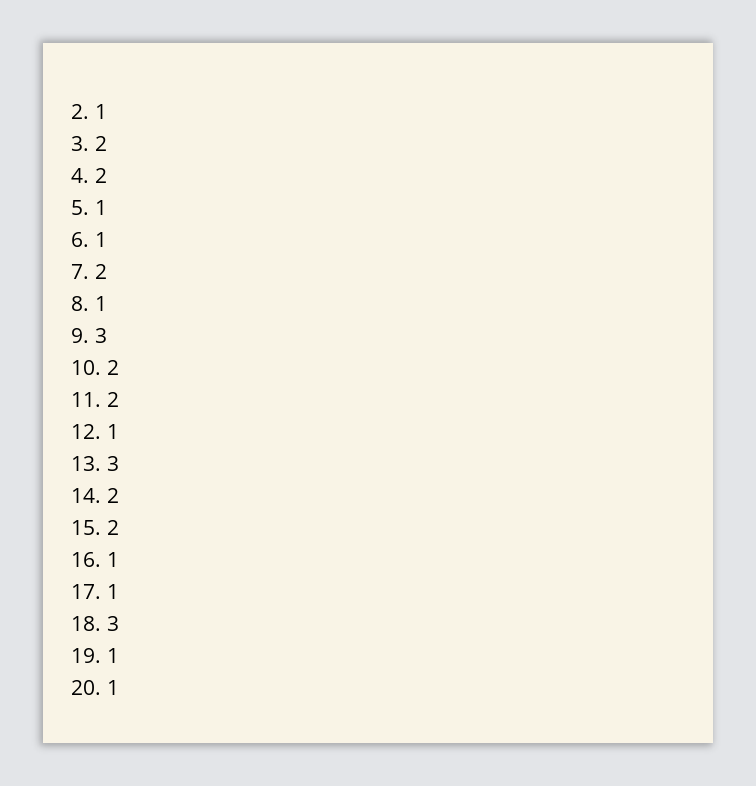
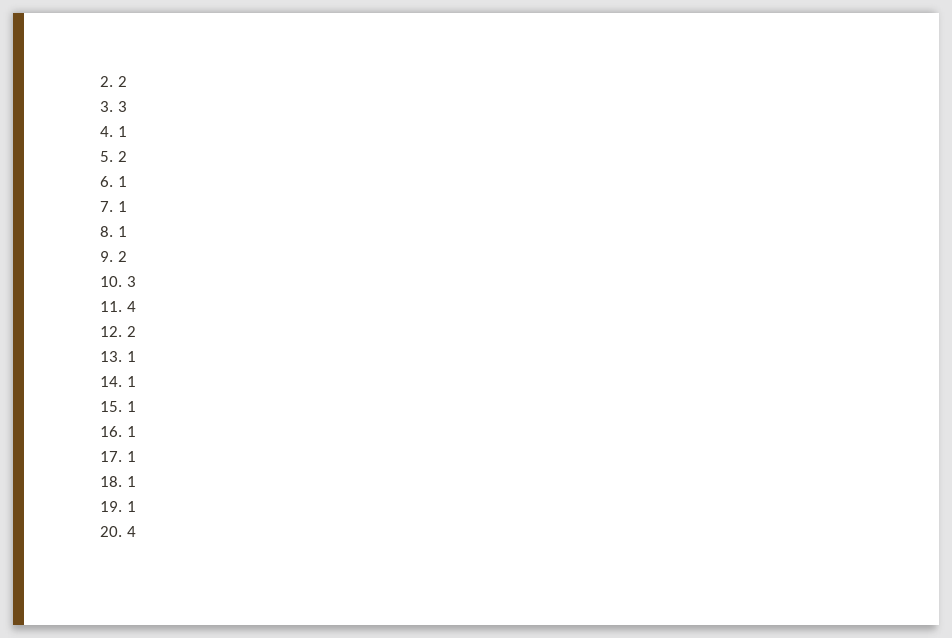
- 2. 1
- 3. 2
- 4. 2
- 5. 1
+ 2. 2
+ 3. 3
+ 4. 1
+ 5. 2
- 7. 2
+ 7. 1
- 9. 3
- 10. 2
- 11. 2
- 12. 1
- 13. 3
+ 9. 2
+ 10. 3
+ 11. 4
+ 12. 2
+ 13. 1
- 14. 2
+ 14. 1
- 15. 2
+ 15. 1
- 18. 3
+ 18. 1
- 20. 1
+ 20. 4

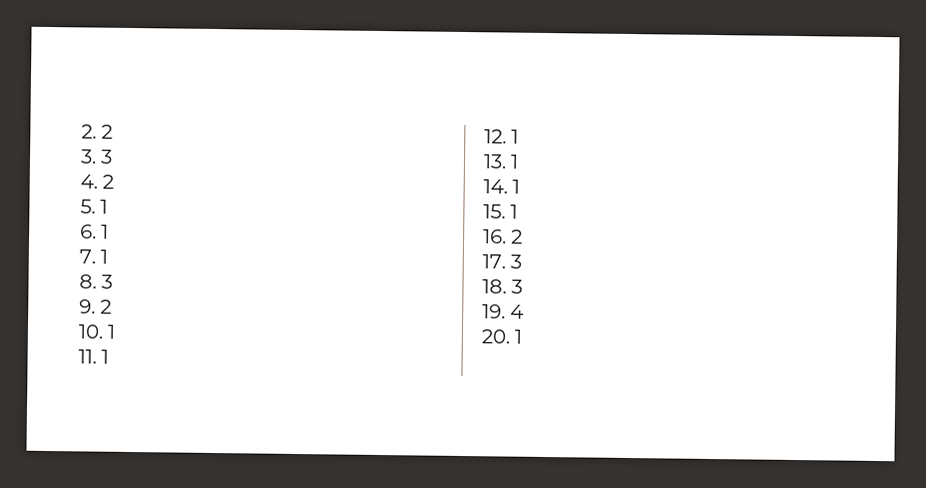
- 4. 1
+ 4. 2
- 5. 2
+ 5. 1
- 8. 1
+ 8. 3
- 10. 3
+ 10. 1
- 11. 4
+ 11. 1
- 12. 2
+ 12. 1
- 16. 1
+ 16. 2
- 17. 1
+ 17. 3
- 18. 1
+ 18. 3
- 19. 1
+ 19. 4
- 20. 4
+ 20. 1

